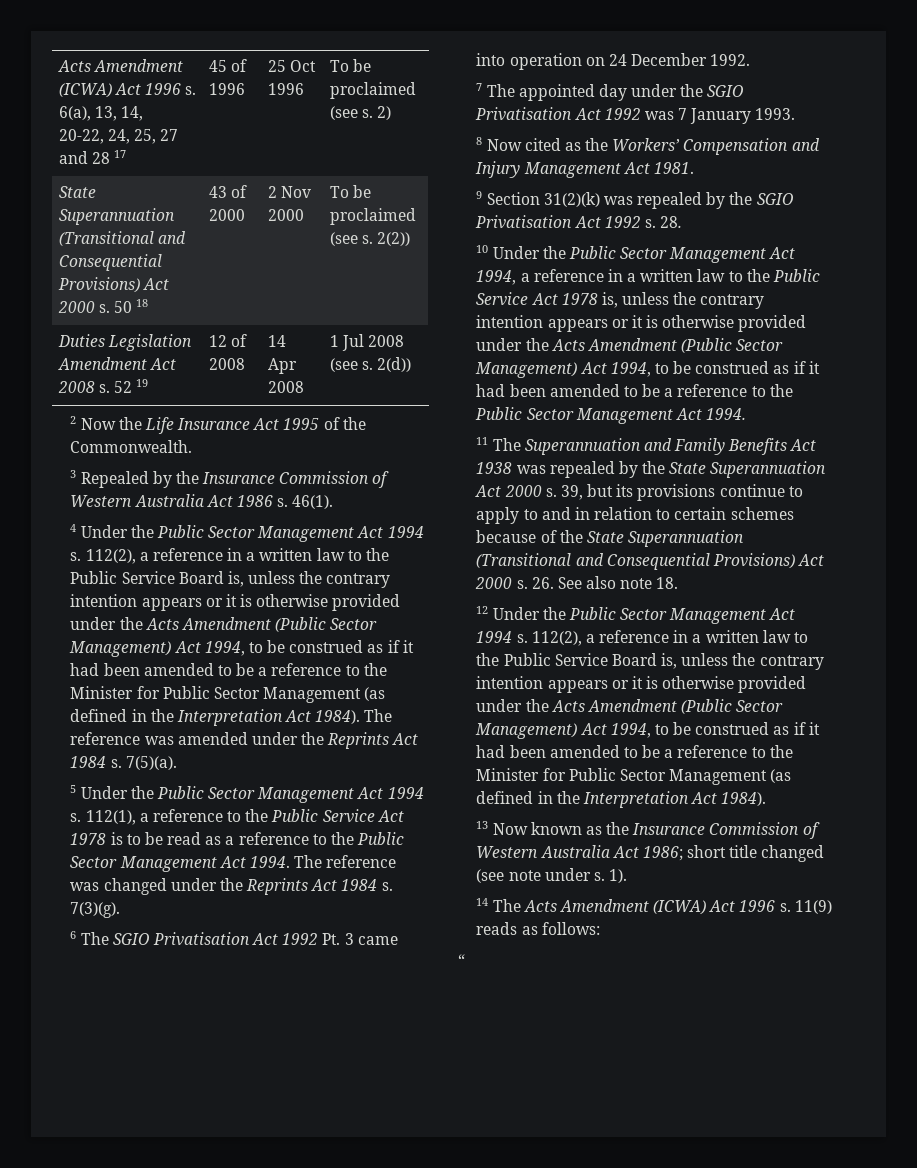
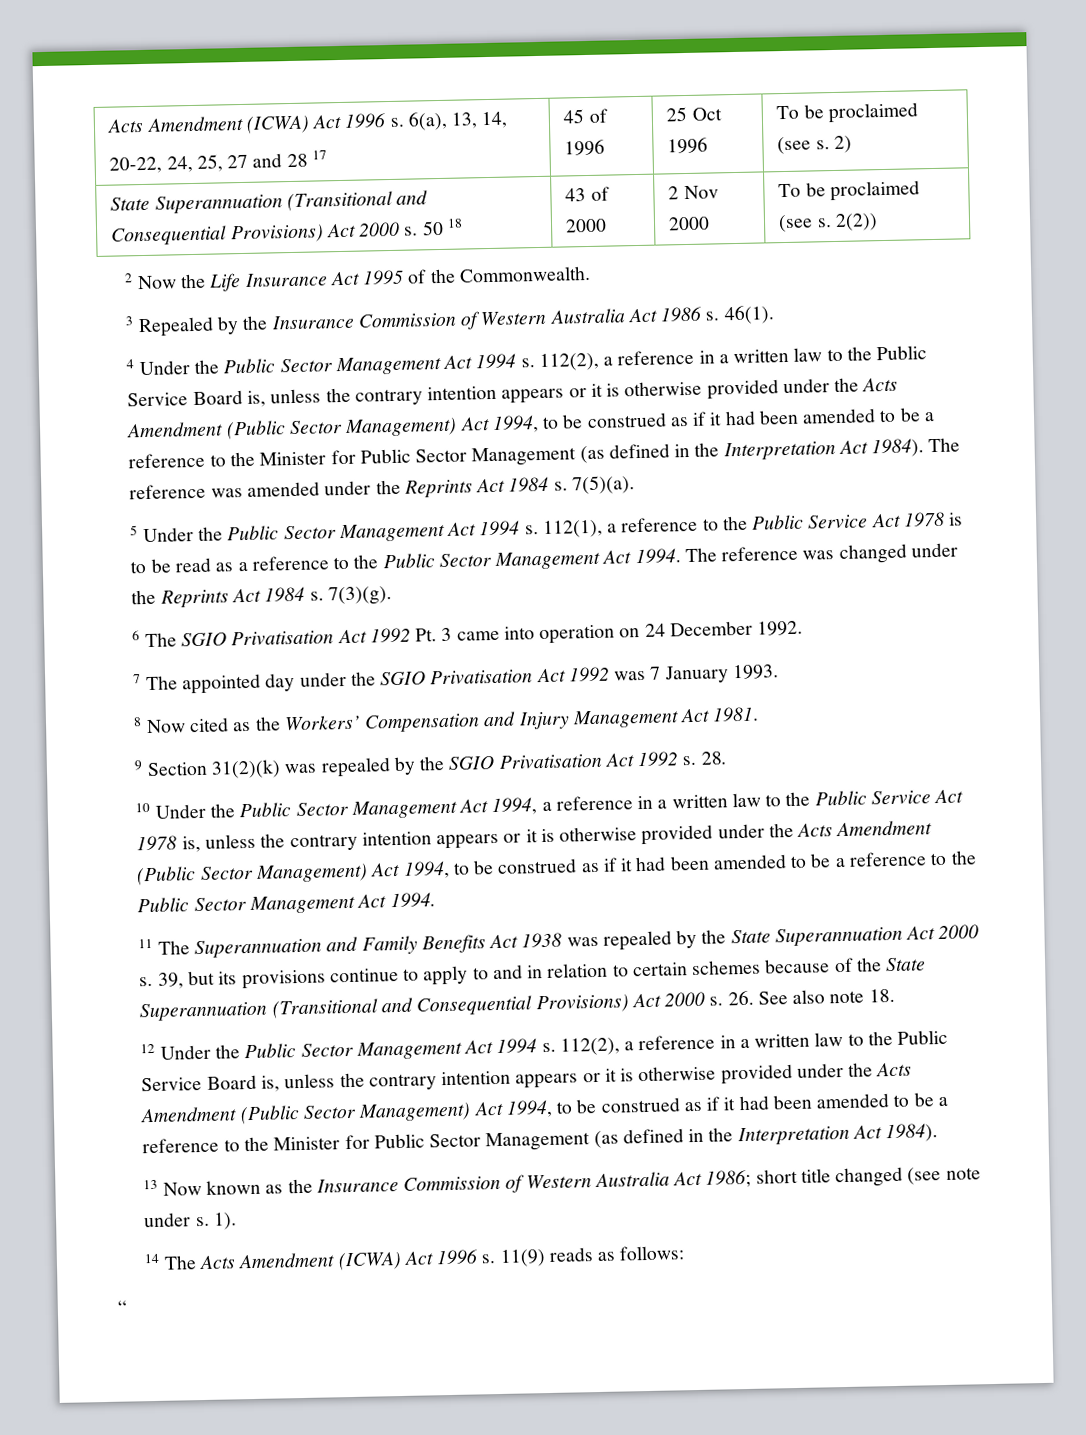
- Duties Legislation Amendment Act 2008 s. 52 19 | 12 of 2008 | 14 Apr 2008 | 1 Jul 2008 (see s. 2(d))

